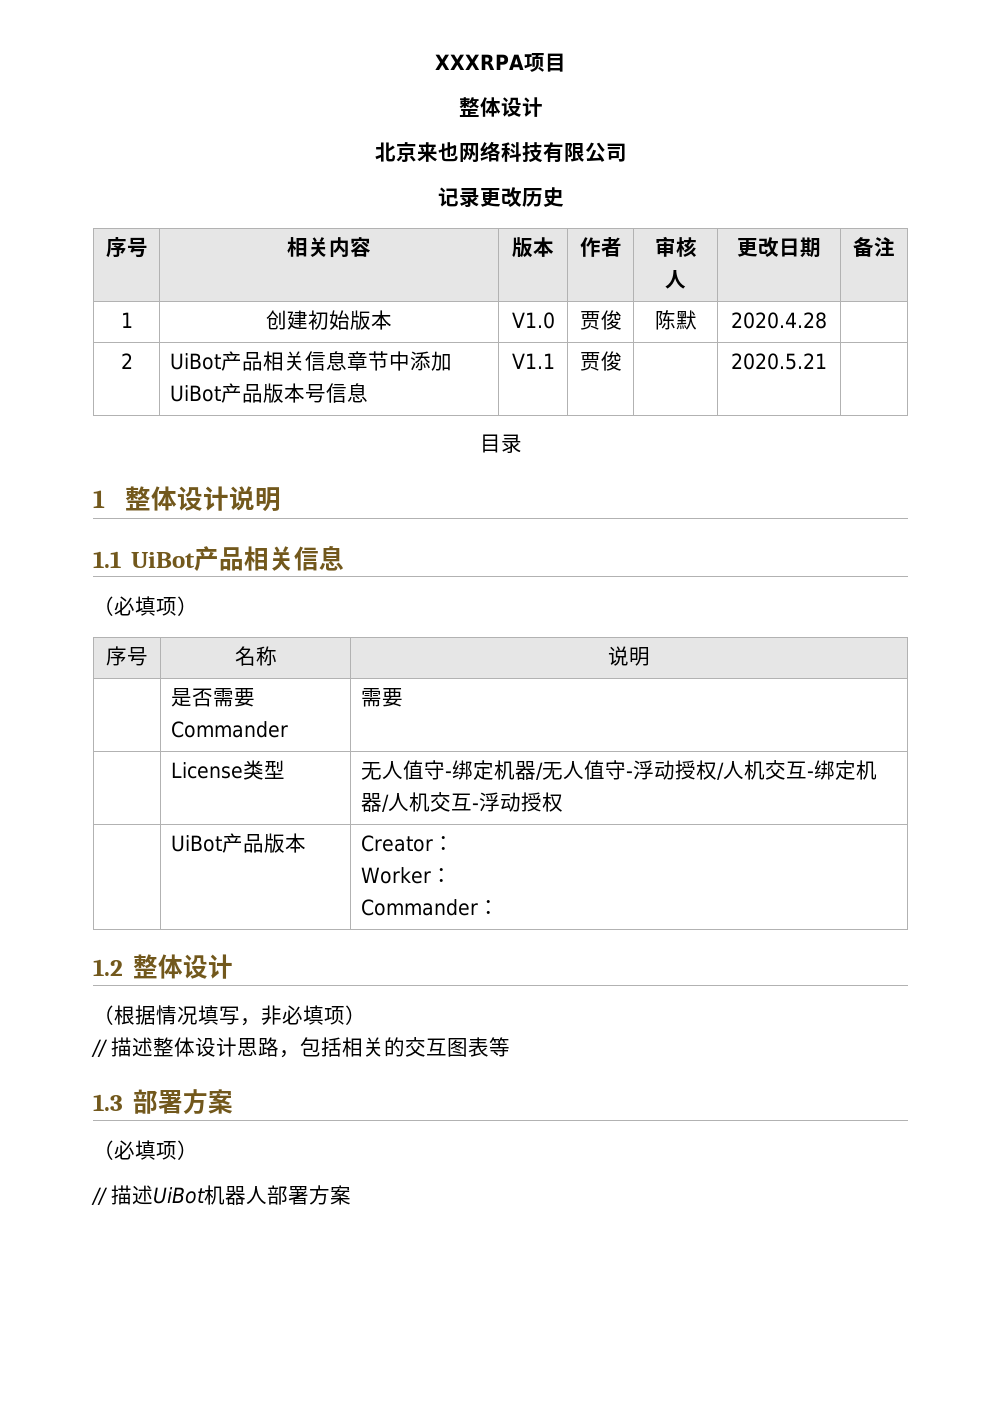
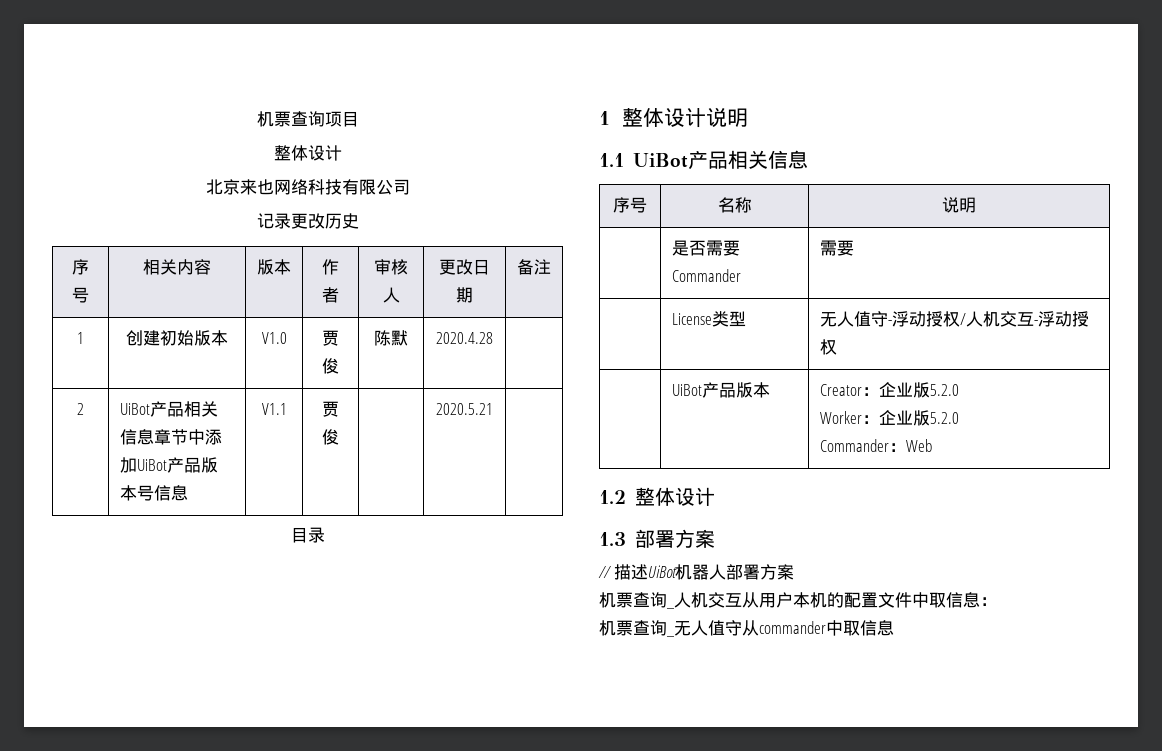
- XXXRPA项目
+ 机票查询项目
  1.1 UiBot产品相关信息
- （必填项）
- | License类型 | 无人值守-绑定机器/无人值守-浮动授权/人机交互-绑定机器/人机交互-浮动授权
+ | License类型 | 无人值守-浮动授权/人机交互-浮动授权
- | UiBot产品版本 | Creator：
- Worker：
- Commander：
+ | UiBot产品版本 | Creator：企业版5.2.0
+ Worker：企业版5.2.0
+ Commander：Web
- （根据情况填写，非必填项）
- // 描述整体设计思路，包括相关的交互图表等
  1.3部署方案
- （必填项）
+ 机票查询_人机交互从用户本机的配置文件中取信息：
+ 机票查询_无人值守从commander中取信息

